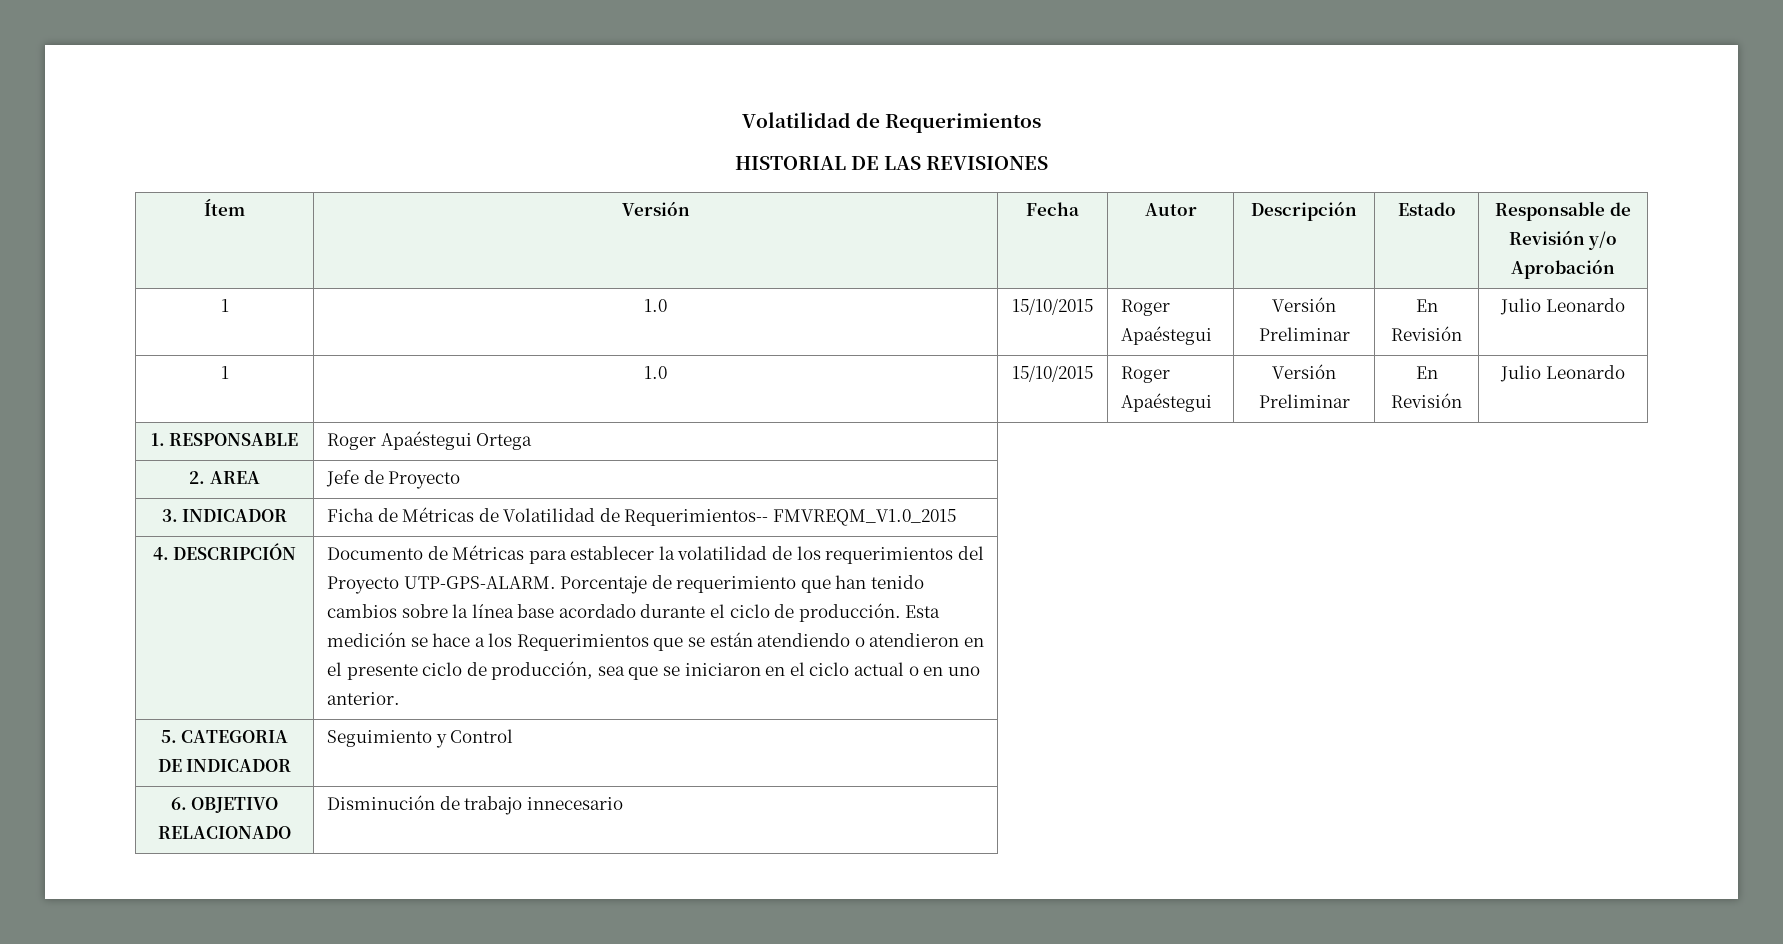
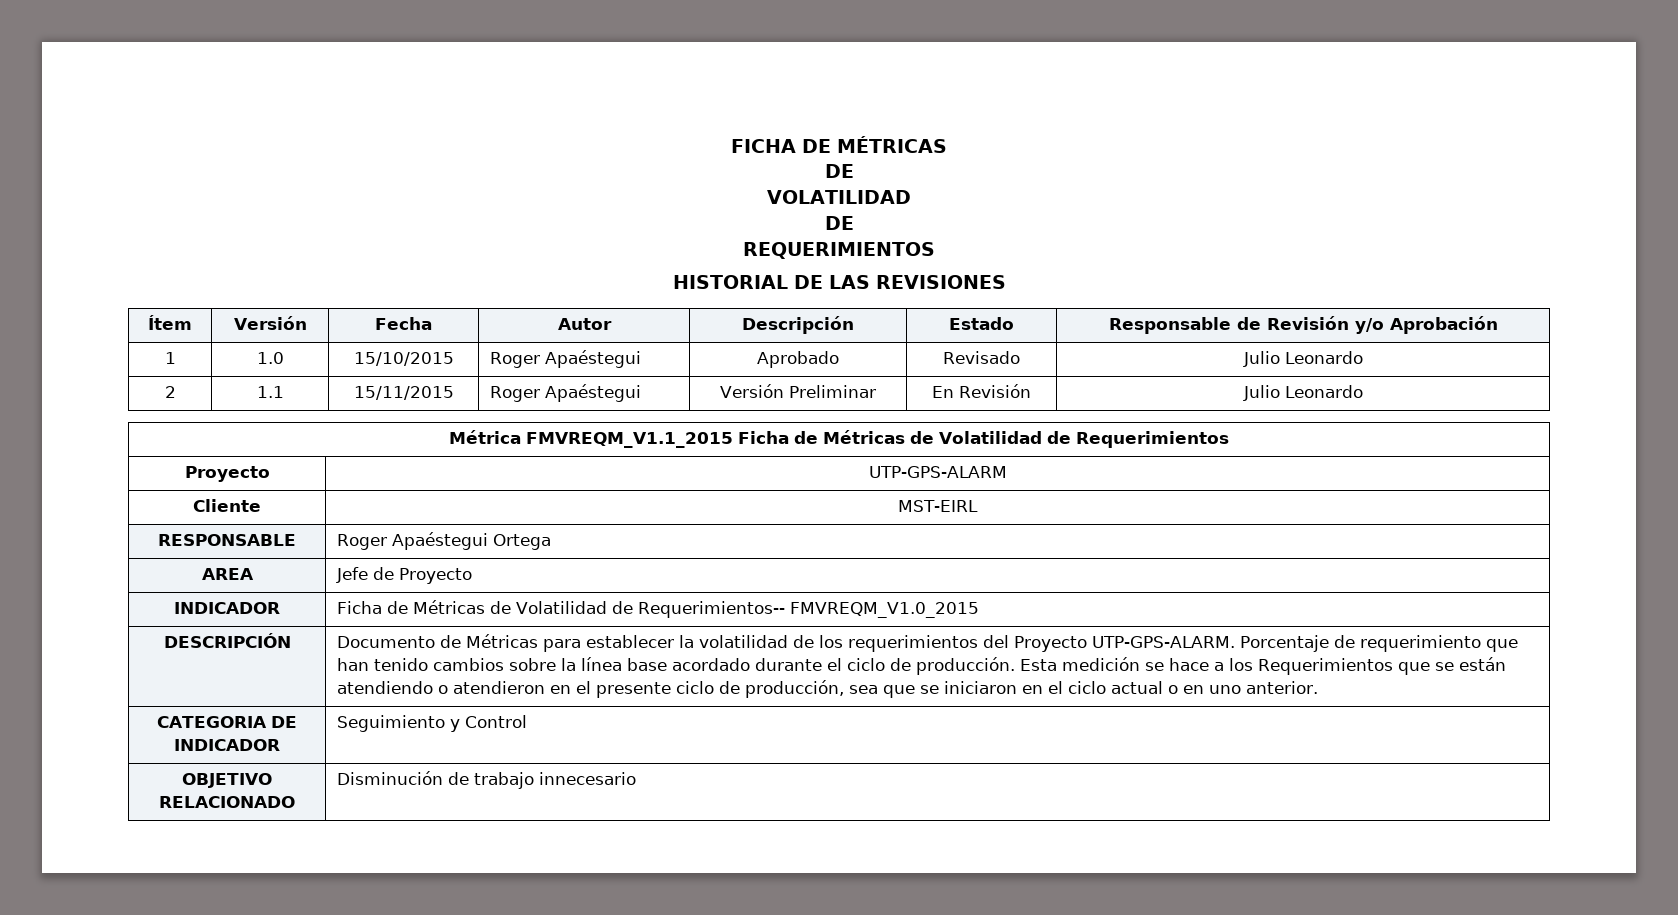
- Volatilidad de Requerimientos
+ FICHA DE MÉTRICAS
+ DE
+ VOLATILIDAD
+ DE
+ REQUERIMIENTOS
  Ítem | Versión | Fecha | Autor | Descripción | Estado | Responsable de Revisión y/o Aprobación
- 1 | 1.0 | 15/10/2015 | Roger Apaéstegui | Versión Preliminar | En Revisión | Julio Leonardo
- 1 | 1.0 | 15/10/2015 | Roger Apaéstegui | Versión Preliminar | En Revisión | Julio Leonardo
- 1. RESPONSABLE | Roger Apaéstegui Ortega
+ 1 | 1.0 | 15/10/2015 | Roger Apaéstegui | Aprobado | Revisado | Julio Leonardo
+ 2 | 1.1 | 15/11/2015 | Roger Apaéstegui | Versión Preliminar | En Revisión | Julio Leonardo
+ Métrica FMVREQM_V1.1_2015 Ficha de Métricas de Volatilidad de Requerimientos
+ Proyecto | UTP-GPS-ALARM
+ Cliente | MST-EIRL
+ RESPONSABLE | Roger Apaéstegui Ortega
- 2. AREA | Jefe de Proyecto
+ AREA | Jefe de Proyecto
- 3. INDICADOR | Ficha de Métricas de Volatilidad de Requerimientos-- FMVREQM_V1.0_2015
+ INDICADOR | Ficha de Métricas de Volatilidad de Requerimientos-- FMVREQM_V1.0_2015
- 4. DESCRIPCIÓN
+ DESCRIPCIÓN
- 5. CATEGORIA DE INDICADOR | Seguimiento y Control
+ CATEGORIA DE INDICADOR | Seguimiento y Control
- 6. OBJETIVO RELACIONADO | Disminución de trabajo innecesario
+ OBJETIVO RELACIONADO | Disminución de trabajo innecesario

